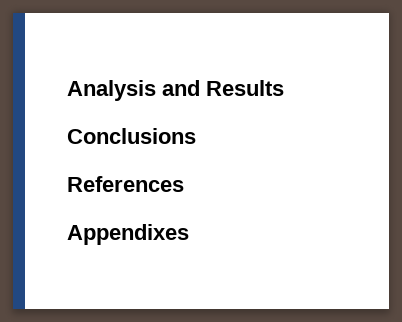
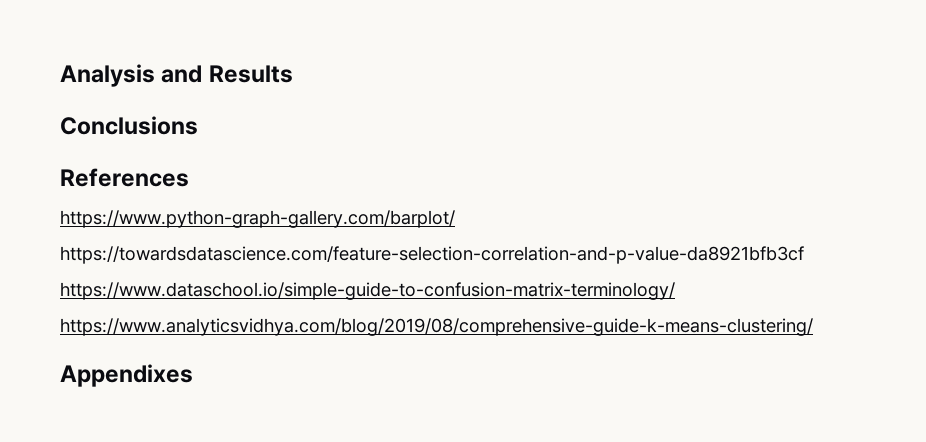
+ https://www.python-graph-gallery.com/barplot/
+ https://towardsdatascience.com/feature-selection-correlation-and-p-value-da8921bfb3cf
+ https://www.dataschool.io/simple-guide-to-confusion-matrix-terminology/
+ https://www.analyticsvidhya.com/blog/2019/08/comprehensive-guide-k-means-clustering/

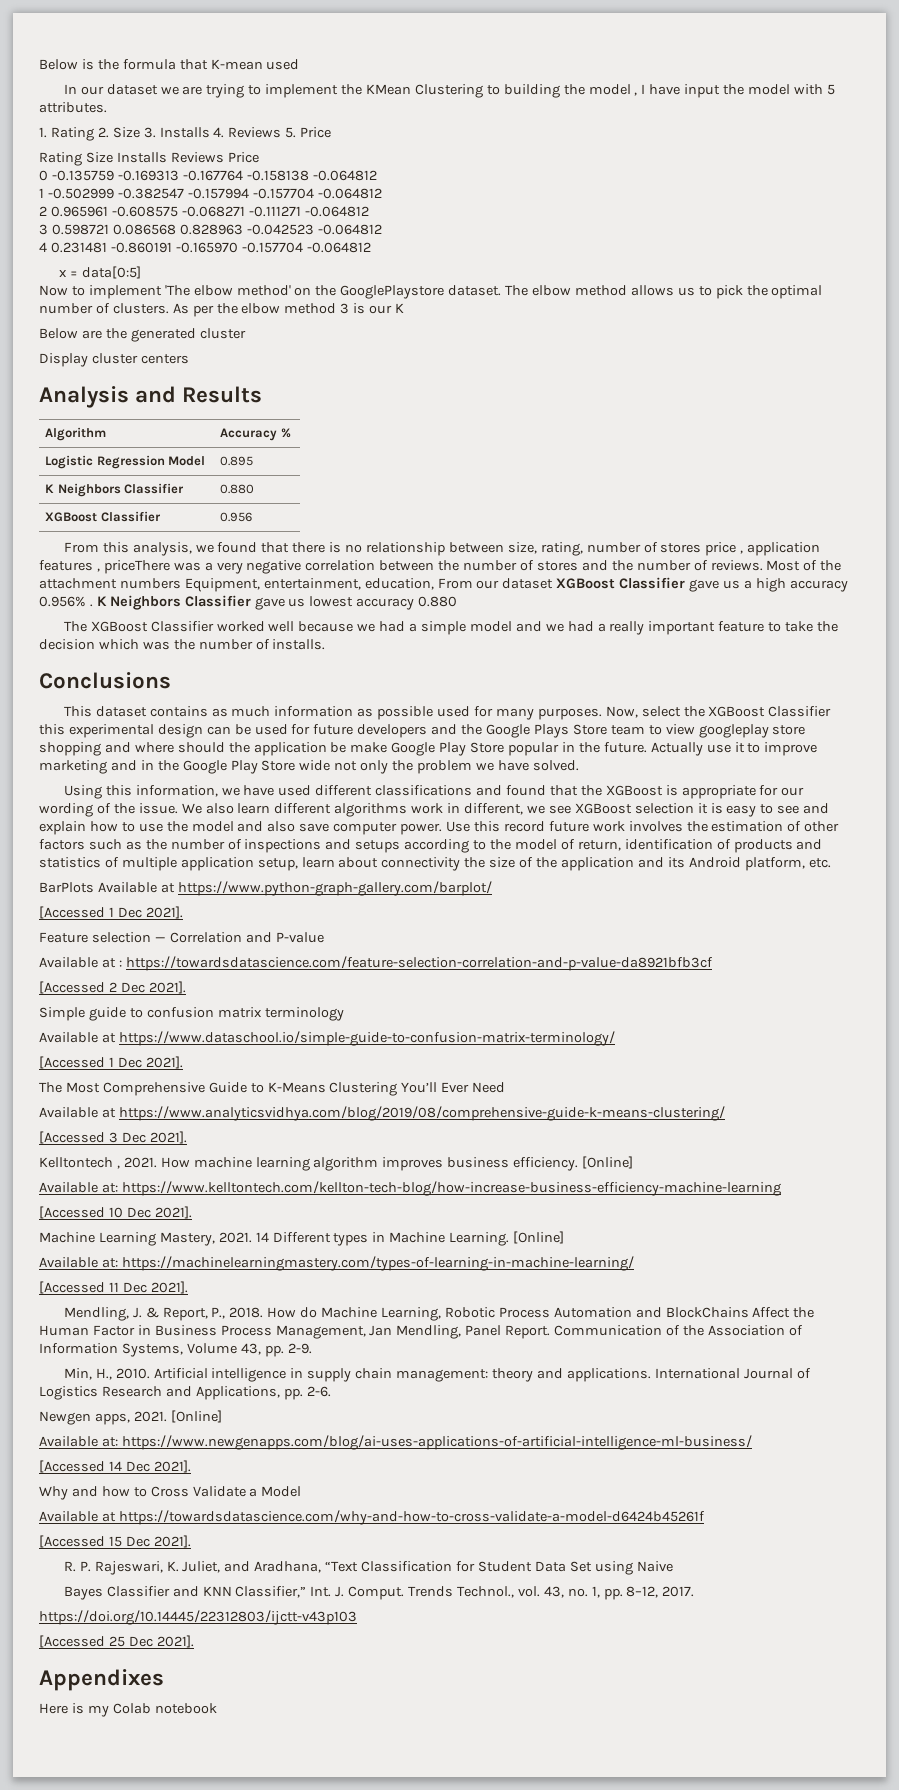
+ Below is the formula that K-mean used
+ In our dataset we are trying to implement the KMean Clustering to building the model , I have input the model with 5 attributes.
+ 1. Rating 2. Size 3. Installs 4. Reviews 5. Price
+ Rating Size Installs Reviews Price
+ 0 -0.135759 -0.169313 -0.167764 -0.158138 -0.064812
+ 1 -0.502999 -0.382547 -0.157994 -0.157704 -0.064812
+ 2 0.965961 -0.608575 -0.068271 -0.111271 -0.064812
+ 3 0.598721 0.086568 0.828963 -0.042523 -0.064812
+ 4 0.231481 -0.860191 -0.165970 -0.157704 -0.064812
+ x = data[0:5]
+ Now to implement 'The elbow method' on the GooglePlaystore dataset. The elbow method allows us to pick the optimal number of clusters. As per the elbow method 3 is our K
+ Below are the generated cluster
+ Display cluster centers
  Analysis and Results
+ Algorithm | Accuracy %
+ Logistic Regression Model | 0.895
+ K Neighbors Classifier | 0.880
+ XGBoost Classifier | 0.956
+ From this analysis, we found that there is no relationship between size, rating, number of stores price , application features , priceThere was a very negative correlation between the number of stores and the number of reviews. Most of the attachment numbers Equipment, entertainment, education, From our dataset XGBoost Classifier gave us a high accuracy 0.956% . K Neighbors Classifier gave us lowest accuracy 0.880
+ The XGBoost Classifier worked well because we had a simple model and we had a really important feature to take the decision which was the number of installs.
  Conclusions
- References
- https://www.python-graph-gallery.com/barplot/
- https://towardsdatascience.com/feature-selection-correlation-and-p-value-da8921bfb3cf
- https://www.dataschool.io/simple-guide-to-confusion-matrix-terminology/
- https://www.analyticsvidhya.com/blog/2019/08/comprehensive-guide-k-means-clustering/
+ This dataset contains as much information as possible used for many purposes. Now, select the XGBoost Classifier this experimental design can be used for future developers and the Google Plays Store team to view googleplay store shopping and where should the application be make Google Play Store popular in the future. Actually use it to improve marketing and in the Google Play Store wide not only the problem we have solved.
+ Using this information, we have used different classifications and found that the XGBoost is appropriate for our wording of the issue. We also learn different algorithms work in different, we see XGBoost selection it is easy to see and explain how to use the model and also save computer power. Use this record future work involves the estimation of other factors such as the number of inspections and setups according to the model of return, identification of products and statistics of multiple application setup, learn about connectivity the size of the application and its Android platform, etc.
+ BarPlots Available at https://www.python-graph-gallery.com/barplot/
+ [Accessed 1 Dec 2021].
+ Feature selection — Correlation and P-value
+ Available at : https://towardsdatascience.com/feature-selection-correlation-and-p-value-da8921bfb3cf
+ [Accessed 2 Dec 2021].
+ Simple guide to confusion matrix terminology
+ Available at https://www.dataschool.io/simple-guide-to-confusion-matrix-terminology/
+ [Accessed 1 Dec 2021].
+ The Most Comprehensive Guide to K-Means Clustering You’ll Ever Need
+ Available at https://www.analyticsvidhya.com/blog/2019/08/comprehensive-guide-k-means-clustering/
+ [Accessed 3 Dec 2021].
+ Kelltontech , 2021. How machine learning algorithm improves business efficiency. [Online]
+ Available at: https://www.kelltontech.com/kellton-tech-blog/how-increase-business-efficiency-machine-learning
+ [Accessed 10 Dec 2021].
+ Machine Learning Mastery, 2021. 14 Different types in Machine Learning. [Online]
+ Available at: https://machinelearningmastery.com/types-of-learning-in-machine-learning/
+ [Accessed 11 Dec 2021].
+ Mendling, J. & Report, P., 2018. How do Machine Learning, Robotic Process Automation and BlockChains Affect the Human Factor in Business Process Management, Jan Mendling, Panel Report. Communication of the Association of Information Systems, Volume 43, pp. 2-9.
+ Min, H., 2010. Artificial intelligence in supply chain management: theory and applications. International Journal of Logistics Research and Applications, pp. 2-6.
+ Newgen apps, 2021. [Online]
+ Available at: https://www.newgenapps.com/blog/ai-uses-applications-of-artificial-intelligence-ml-business/
+ [Accessed 14 Dec 2021].
+ Why and how to Cross Validate a Model
+ Available at https://towardsdatascience.com/why-and-how-to-cross-validate-a-model-d6424b45261f
+ [Accessed 15 Dec 2021].
+ R. P. Rajeswari, K. Juliet, and Aradhana, “Text Classification for Student Data Set using Naive
+ Bayes Classifier and KNN Classifier,” Int. J. Comput. Trends Technol., vol. 43, no. 1, pp. 8–12, 2017.
+ https://doi.org/10.14445/22312803/ijctt-v43p103
+ [Accessed 25 Dec 2021].
  Appendixes
+ Here is my Colab notebook

